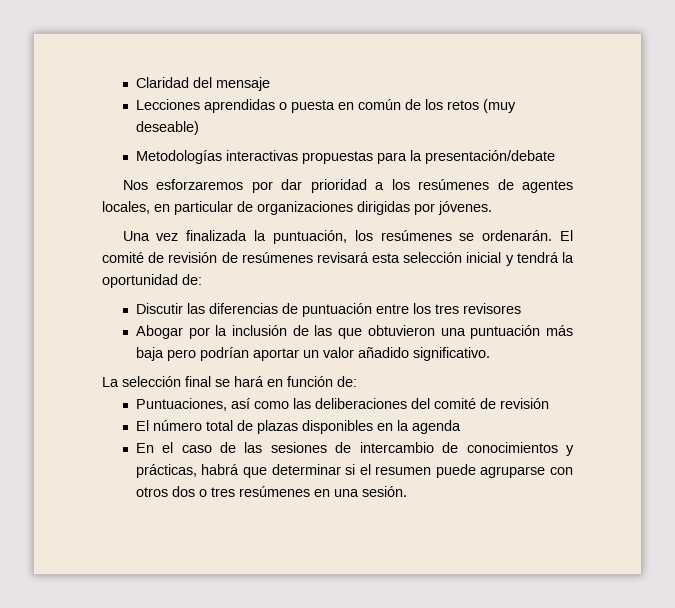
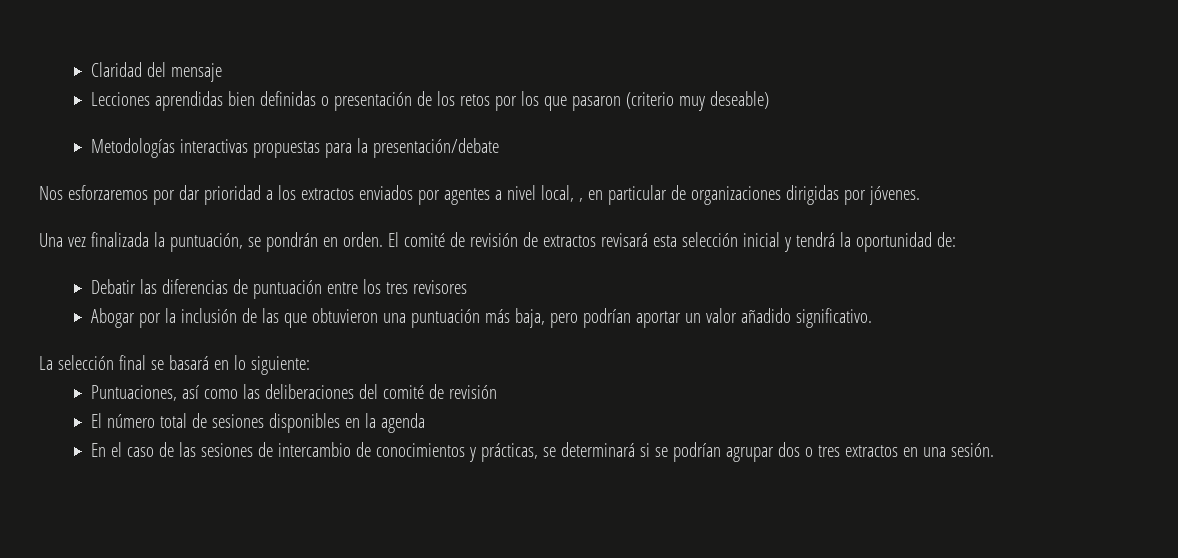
- Lecciones aprendidas o puesta en común de los retos (muy deseable)
+ Lecciones aprendidas bien definidas o presentación de los retos por los que pasaron (criterio muy deseable)
- Nos esforzaremos por dar prioridad a los resúmenes de agentes locales, en particular de organizaciones dirigidas por jóvenes.
+ Nos esforzaremos por dar prioridad a los extractos enviados por agentes a nivel local, , en particular de organizaciones dirigidas por jóvenes.
- Una vez finalizada la puntuación, los resúmenes se ordenarán.
+ Una vez finalizada la puntuación, se pondrán en orden.
- El comité de revisión de resúmenes revisará esta selección inicial y tendrá la oportunidad de:
+ El comité de revisión de extractos revisará esta selección inicial y tendrá la oportunidad de:
- Discutir las diferencias de puntuación entre los tres revisores
+ Debatir las diferencias de puntuación entre los tres revisores
- Abogar por la inclusión de las que obtuvieron una puntuación más baja pero podrían aportar un valor añadido significativo.
+ Abogar por la inclusión de las que obtuvieron una puntuación más baja, pero podrían aportar un valor añadido significativo.
- La selección final se hará en función de:
+ La selección final se basará en lo siguiente:
- El número total de plazas disponibles en la agenda
+ El número total de sesiones disponibles en la agenda
- En el caso de las sesiones de intercambio de conocimientos y prácticas, habrá que determinar si el resumen puede agruparse con otros dos o tres resúmenes en una sesión.
+ En el caso de las sesiones de intercambio de conocimientos y prácticas, se determinará si se podrían agrupar dos o tres extractos en una sesión.

